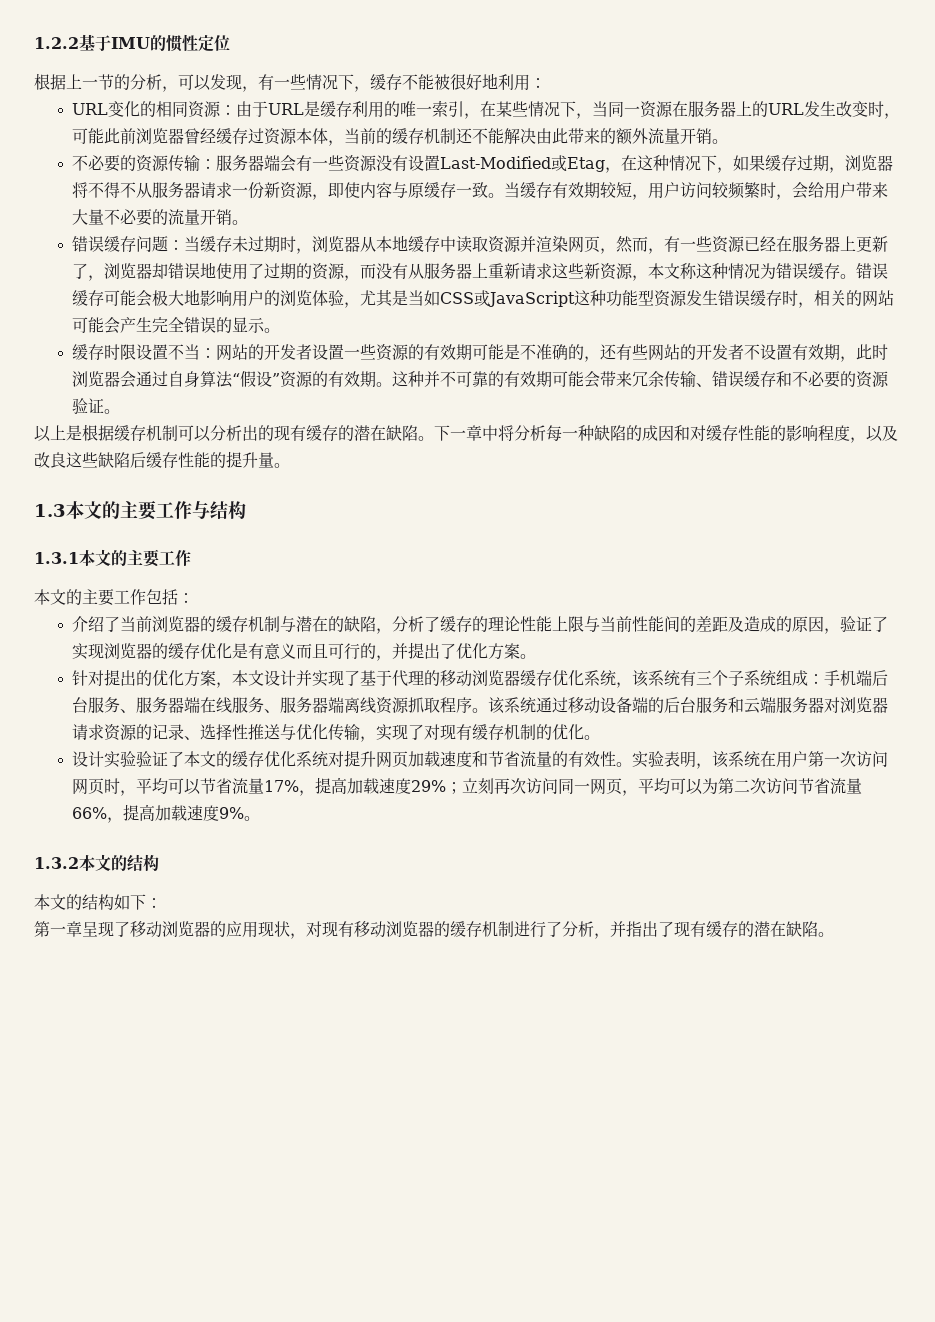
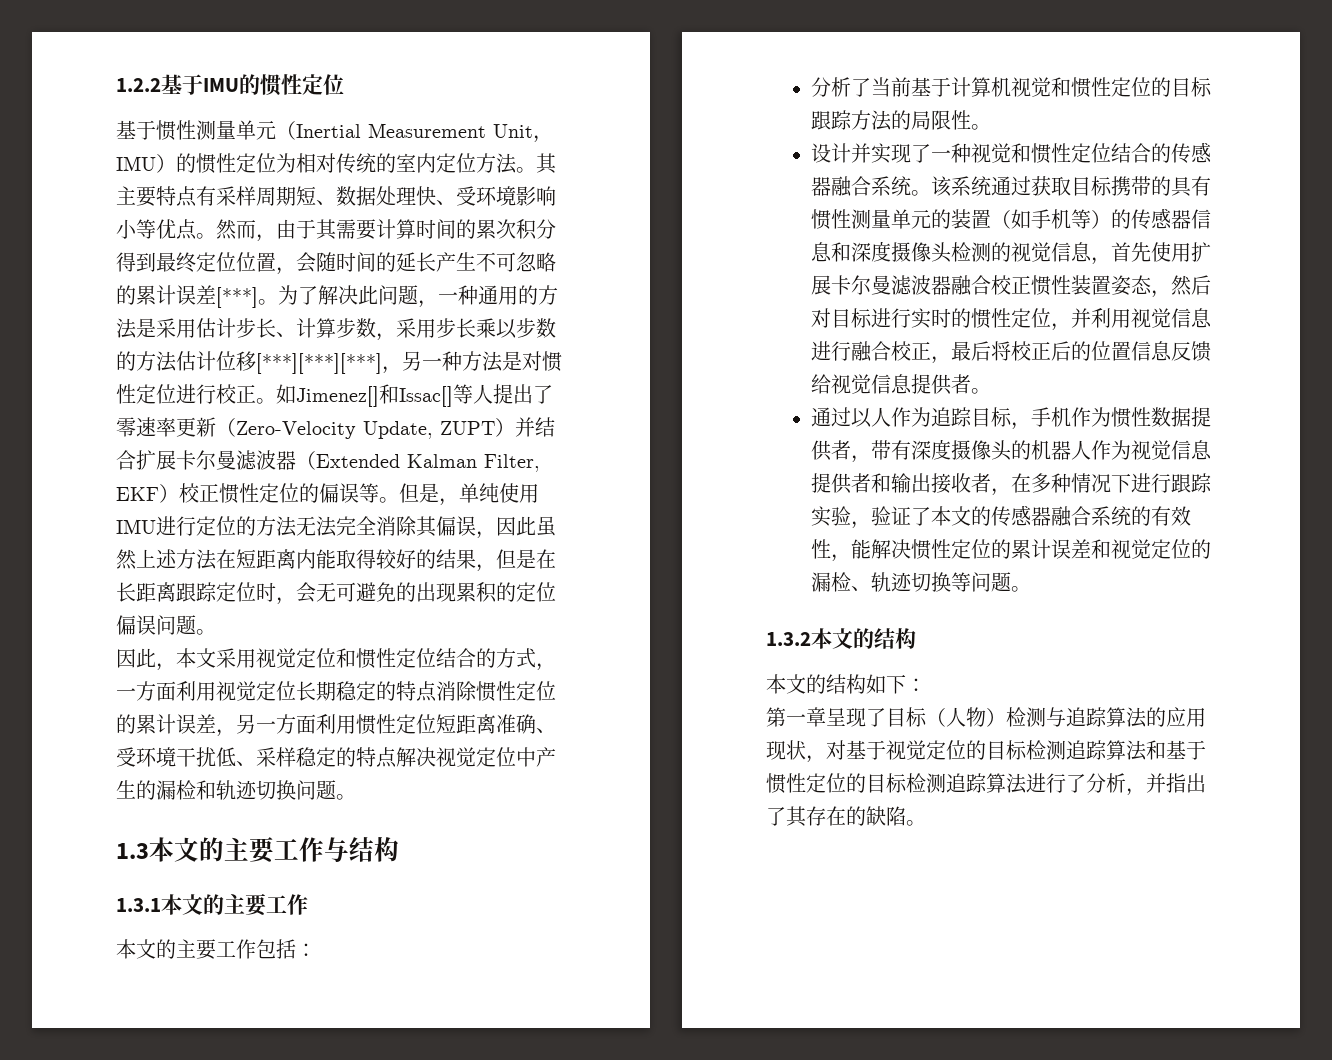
- 根据上一节的分析，可以发现，有一些情况下，缓存不能被很好地利用：
- URL变化的相同资源：由于URL是缓存利用的唯一索引，在某些情况下，当同一资源在服务器上的URL发生改变时，可能此前浏览器曾经缓存过资源本体，当前的缓存机制还不能解决由此带来的额外流量开销。
- 不必要的资源传输：服务器端会有一些资源没有设置Last-Modified或Etag，在这种情况下，如果缓存过期，浏览器将不得不从服务器请求一份新资源，即使内容与原缓存一致。当缓存有效期较短，用户访问较频繁时，会给用户带来大量不必要的流量开销。
- 错误缓存问题：当缓存未过期时，浏览器从本地缓存中读取资源并渲染网页，然而，有一些资源已经在服务器上更新了，浏览器却错误地使用了过期的资源，而没有从服务器上重新请求这些新资源，本文称这种情况为错误缓存。错误缓存可能会极大地影响用户的浏览体验，尤其是当如CSS或JavaScript这种功能型资源发生错误缓存时，相关的网站可能会产生完全错误的显示。
- 缓存时限设置不当：网站的开发者设置一些资源的有效期可能是不准确的，还有些网站的开发者不设置有效期，此时浏览器会通过自身算法“假设”资源的有效期。这种并不可靠的有效期可能会带来冗余传输、错误缓存和不必要的资源验证。
- 以上是根据缓存机制可以分析出的现有缓存的潜在缺陷。下一章中将分析每一种缺陷的成因和对缓存性能的影响程度，以及改良这些缺陷后缓存性能的提升量。
+ 基于惯性测量单元（Inertial Measurement Unit，IMU）的惯性定位为相对传统的室内定位方法。其主要特点有采样周期短、数据处理快、受环境影响小等优点。然而，由于其需要计算时间的累次积分得到最终定位位置，会随时间的延长产生不可忽略的累计误差[***]。为了解决此问题，一种通用的方法是采用估计步长、计算步数，采用步长乘以步数的方法估计位移[***][***][***]，另一种方法是对惯性定位进行校正。如Jimenez[]和Issac[]等人提出了零速率更新（Zero-Velocity Update, ZUPT）并结合扩展卡尔曼滤波器（Extended Kalman Filter, EKF）校正惯性定位的偏误等。但是，单纯使用IMU进行定位的方法无法完全消除其偏误，因此虽然上述方法在短距离内能取得较好的结果，但是在长距离跟踪定位时，会无可避免的出现累积的定位偏误问题。
+ 因此，本文采用视觉定位和惯性定位结合的方式，一方面利用视觉定位长期稳定的特点消除惯性定位的累计误差，另一方面利用惯性定位短距离准确、受环境干扰低、采样稳定的特点解决视觉定位中产生的漏检和轨迹切换问题。
- 介绍了当前浏览器的缓存机制与潜在的缺陷，分析了缓存的理论性能上限与当前性能间的差距及造成的原因，验证了实现浏览器的缓存优化是有意义而且可行的，并提出了优化方案。
- 针对提出的优化方案，本文设计并实现了基于代理的移动浏览器缓存优化系统，该系统有三个子系统组成：手机端后台服务、服务器端在线服务、服务器端离线资源抓取程序。该系统通过移动设备端的后台服务和云端服务器对浏览器请求资源的记录、选择性推送与优化传输，实现了对现有缓存机制的优化。
- 设计实验验证了本文的缓存优化系统对提升网页加载速度和节省流量的有效性。实验表明，该系统在用户第一次访问网页时，平均可以节省流量17%，提高加载速度29%；立刻再次访问同一网页，平均可以为第二次访问节省流量66%，提高加载速度9%。
+ 分析了当前基于计算机视觉和惯性定位的目标跟踪方法的局限性。
+ 设计并实现了一种视觉和惯性定位结合的传感器融合系统。该系统通过获取目标携带的具有惯性测量单元的装置（如手机等）的传感器信息和深度摄像头检测的视觉信息，首先使用扩展卡尔曼滤波器融合校正惯性装置姿态，然后对目标进行实时的惯性定位，并利用视觉信息进行融合校正，最后将校正后的位置信息反馈给视觉信息提供者。
+ 通过以人作为追踪目标，手机作为惯性数据提供者，带有深度摄像头的机器人作为视觉信息提供者和输出接收者，在多种情况下进行跟踪实验，验证了本文的传感器融合系统的有效性，能解决惯性定位的累计误差和视觉定位的漏检、轨迹切换等问题。
- 第一章呈现了移动浏览器的应用现状，对现有移动浏览器的缓存机制进行了分析，并指出了现有缓存的潜在缺陷。
+ 第一章呈现了目标（人物）检测与追踪算法的应用现状，对基于视觉定位的目标检测追踪算法和基于惯性定位的目标检测追踪算法进行了分析，并指出了其存在的缺陷。

